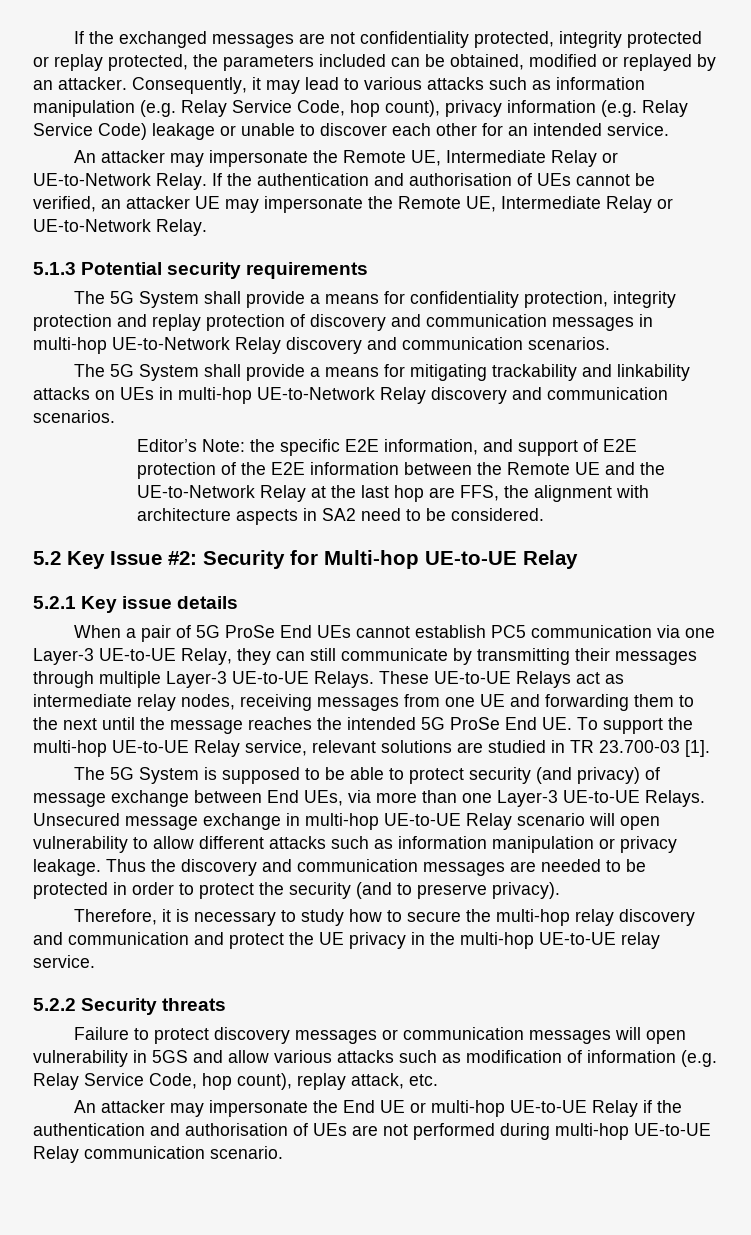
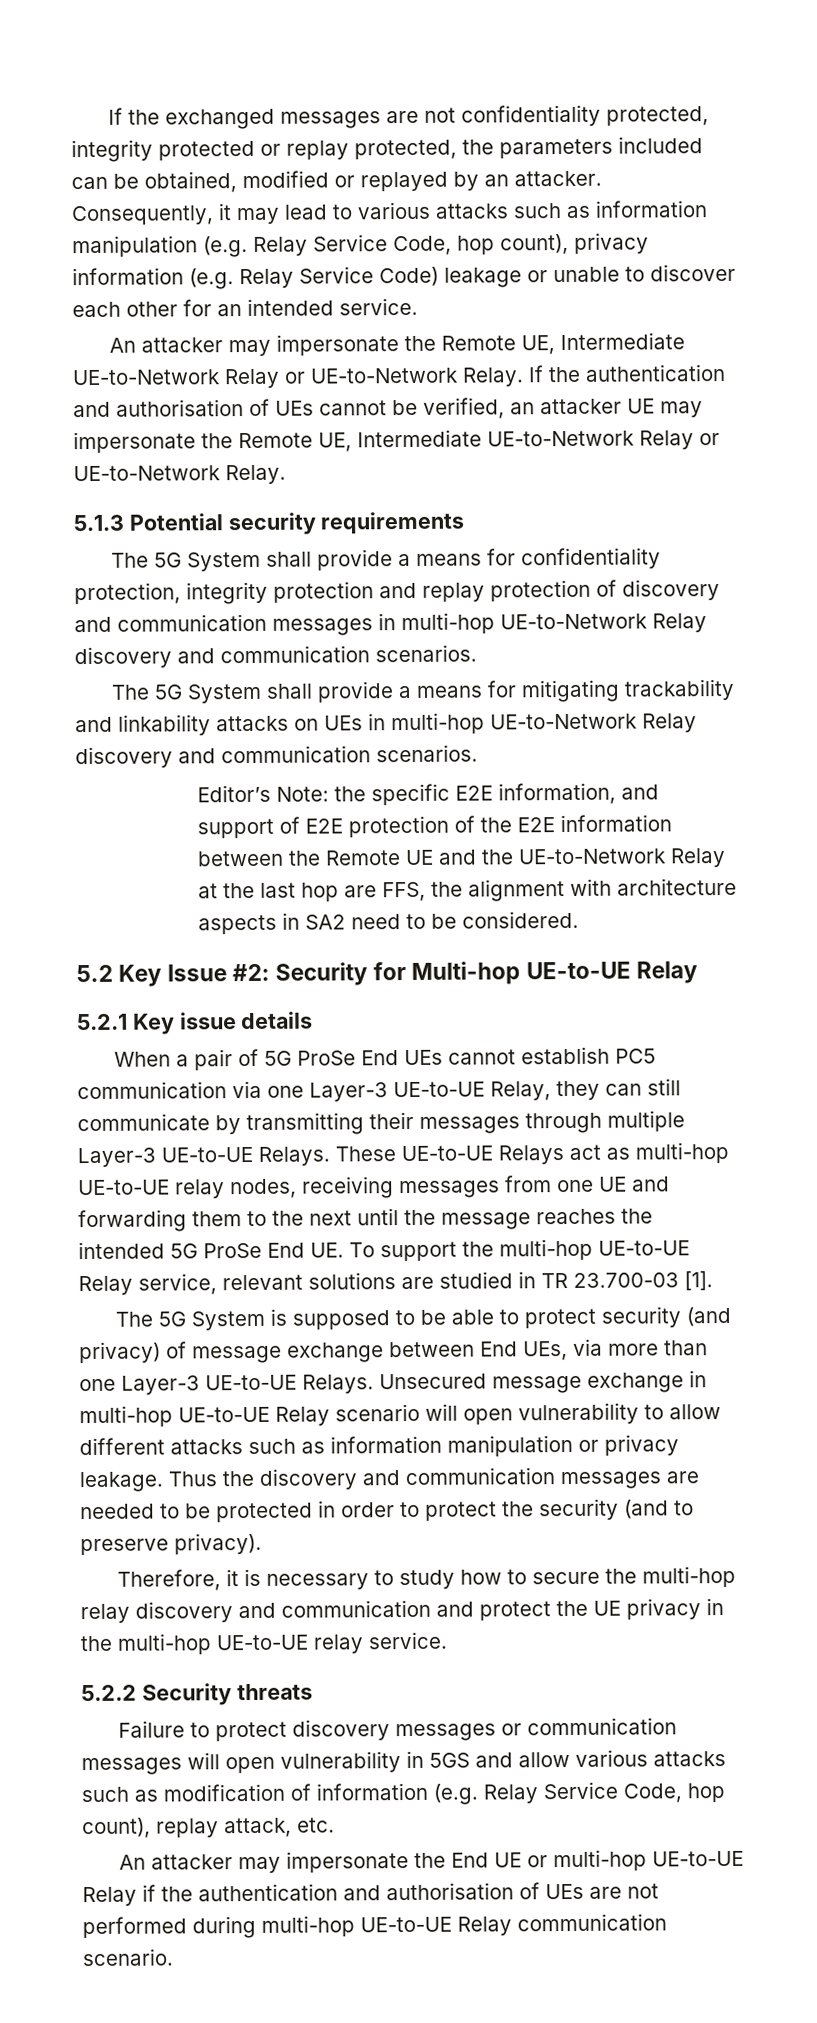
- An attacker may impersonate the Remote UE, Intermediate Relay or UE-to-Network Relay.
+ An attacker may impersonate the Remote UE, Intermediate UE-to-Network Relay or UE-to-Network Relay.
- If the authentication and authorisation of UEs cannot be verified, an attacker UE may impersonate the Remote UE, Intermediate Relay or UE-to-Network Relay.
+ If the authentication and authorisation of UEs cannot be verified, an attacker UE may impersonate the Remote UE, Intermediate UE-to-Network Relay or UE-to-Network Relay.
- These UE-to-UE Relays act as intermediate relay nodes, receiving messages from one UE and forwarding them to the next until the message reaches the intended 5G ProSe End UE. To support the multi-hop UE-to-UE Relay service, relevant solutions are studied in TR 23.700-03 [1].
+ These UE-to-UE Relays act as multi-hop UE-to-UE relay nodes, receiving messages from one UE and forwarding them to the next until the message reaches the intended 5G ProSe End UE. To support the multi-hop UE-to-UE Relay service, relevant solutions are studied in TR 23.700-03 [1].

